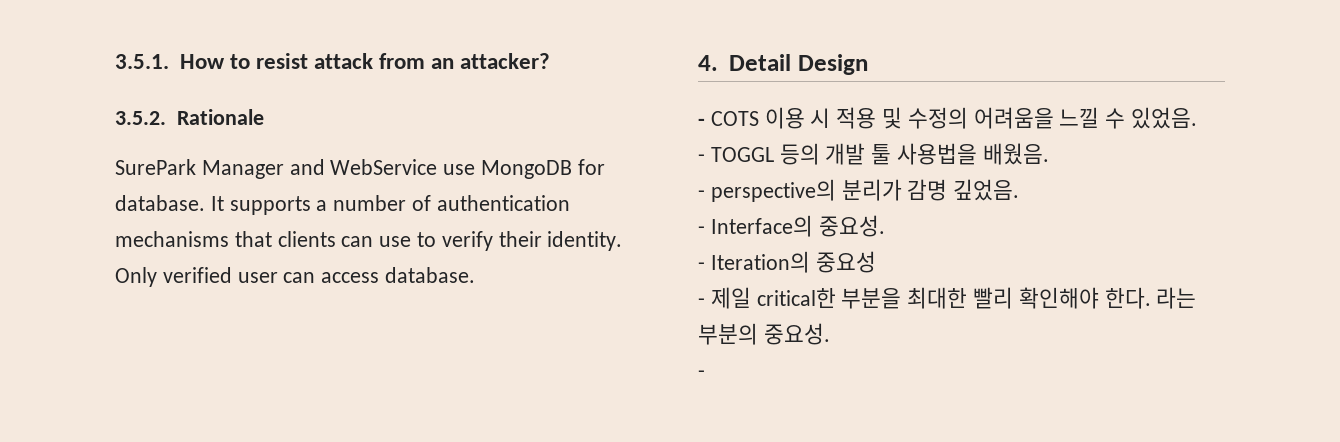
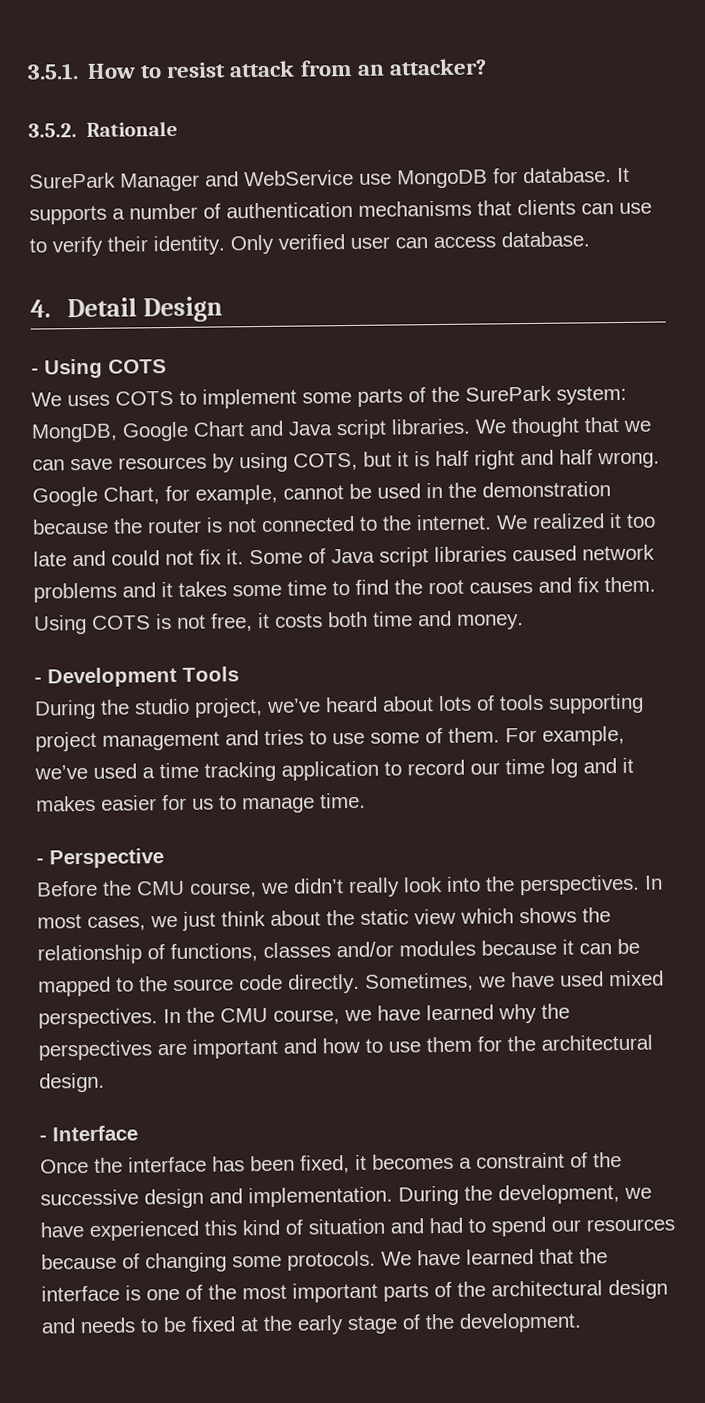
- - COTS 이용 시 적용 및 수정의 어려움을 느낄 수 있었음.
- - TOGGL 등의 개발 툴 사용법을 배웠음.
- - perspective의 분리가 감명 깊었음.
- - Interface의 중요성.
- - Iteration의 중요성
- - 제일 critical한 부분을 최대한 빨리 확인해야 한다. 라는 부분의 중요성.
- -
+ - Using COTS
+ We uses COTS to implement some parts of the SurePark system: MongDB, Google Chart and Java script libraries. We thought that we can save resources by using COTS, but it is half right and half wrong. Google Chart, for example, cannot be used in the demonstration because the router is not connected to the internet. We realized it too late and could not fix it. Some of Java script libraries caused network problems and it takes some time to find the root causes and fix them. Using COTS is not free, it costs both time and money.
+ - Development Tools
+ During the studio project, we’ve heard about lots of tools supporting project management and tries to use some of them. For example, we’ve used a time tracking application to record our time log and it makes easier for us to manage time.
+ - Perspective
+ Before the CMU course, we didn’t really look into the perspectives. In most cases, we just think about the static view which shows the relationship of functions, classes and/or modules because it can be mapped to the source code directly. Sometimes, we have used mixed perspectives. In the CMU course, we have learned why the perspectives are important and how to use them for the architectural design.
+ - Interface
+ Once the interface has been fixed, it becomes a constraint of the successive design and implementation. During the development, we have experienced this kind of situation and had to spend our resources because of changing some protocols. We have learned that the interface is one of the most important parts of the architectural design and needs to be fixed at the early stage of the development.

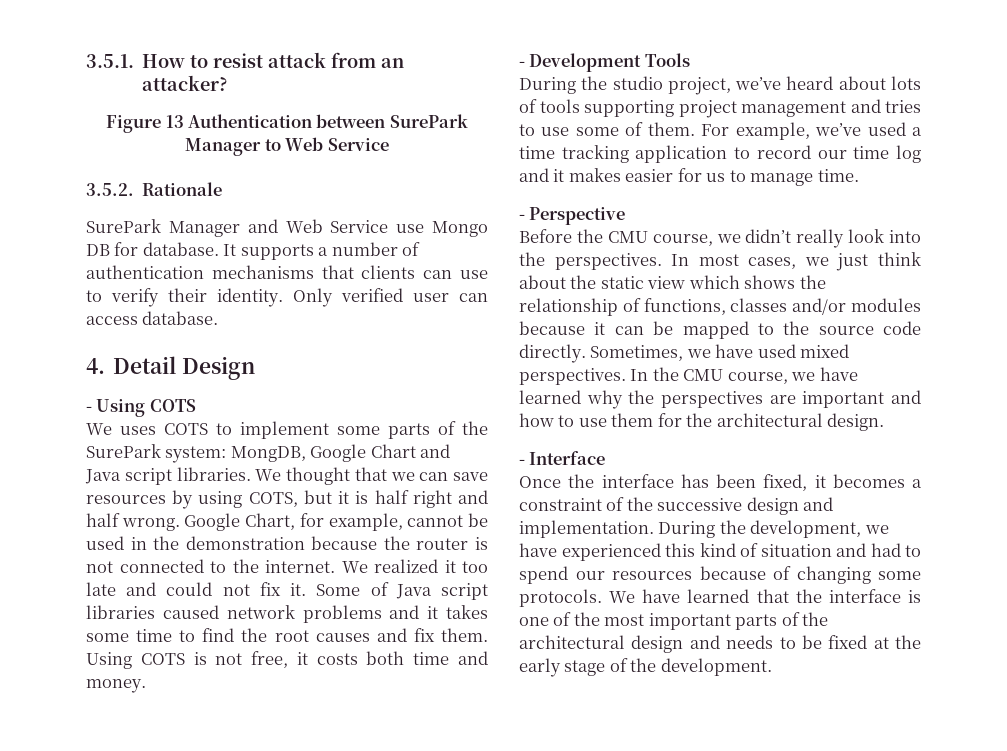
+ Figure 13 Authentication between SurePark Manager to Web Service
- SurePark Manager and WebService use MongoDB for database.
+ SurePark Manager and Web Service use Mongo DB for database.

